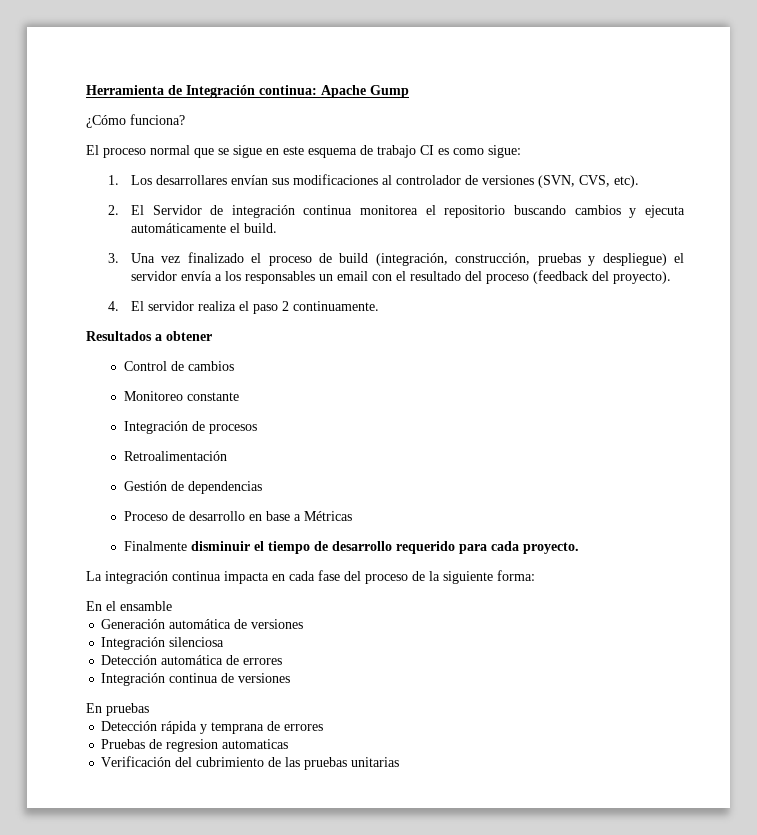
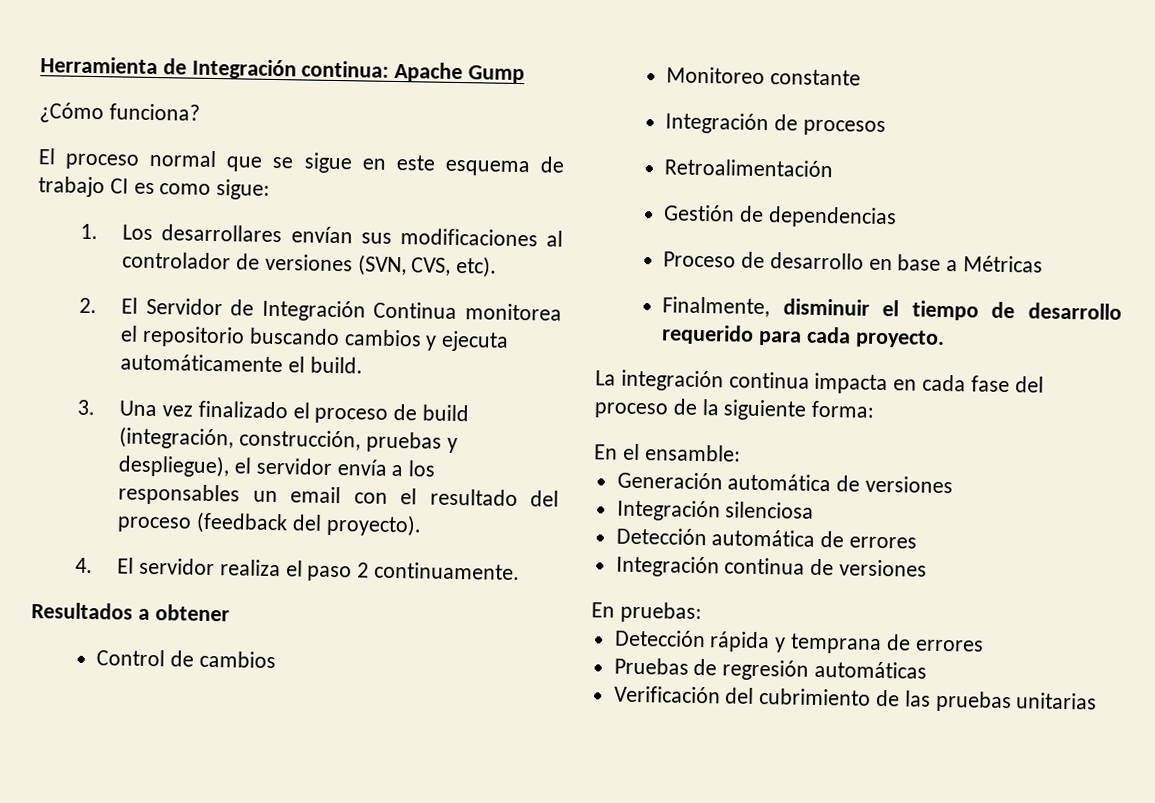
- 2. El Servidor de integración continua monitorea el repositorio buscando cambios y ejecuta automáticamente el build.
+ 2. El Servidor de Integración Continua monitorea el repositorio buscando cambios y ejecuta automáticamente el build.
- 3. Una vez finalizado el proceso de build (integración, construcción, pruebas y despliegue) el servidor envía a los responsables un email con el resultado del proceso (feedback del proyecto).
+ 3. Una vez finalizado el proceso de build (integración, construcción, pruebas y despliegue), el servidor envía a los responsables un email con el resultado del proceso (feedback del proyecto).
- Finalmente disminuir el tiempo de desarrollo requerido para cada proyecto.
+ Finalmente, disminuir el tiempo de desarrollo requerido para cada proyecto.
- En el ensamble
+ En el ensamble:
- En pruebas
+ En pruebas:
- Pruebas de regresion automaticas
+ Pruebas de regresión automáticas

